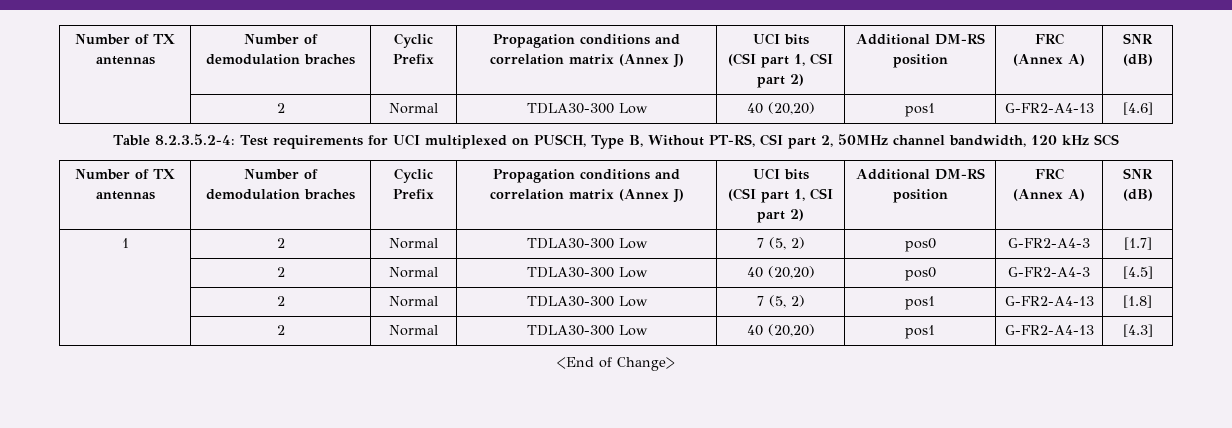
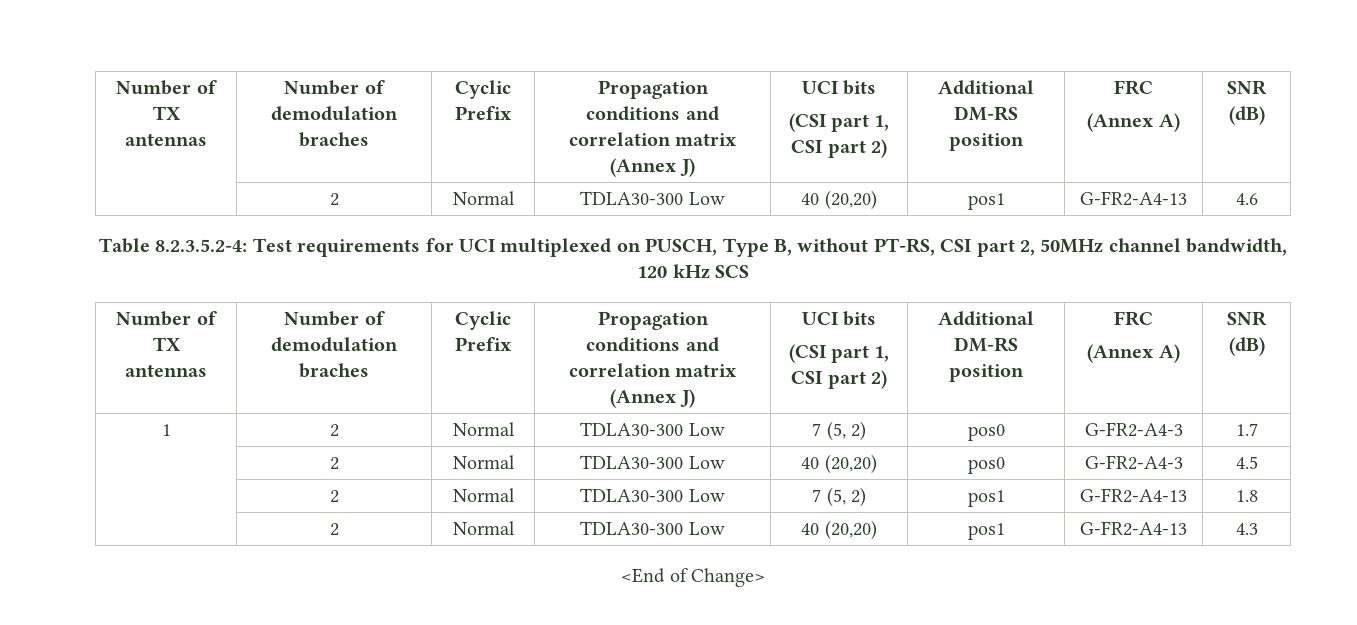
- | 2 | Normal | TDLA30-300 Low | 40 (20,20) | pos1 | G-FR2-A4-13 | [4.6]
+ | 2 | Normal | TDLA30-300 Low | 40 (20,20) | pos1 | G-FR2-A4-13 | 4.6
- Table 8.2.3.5.2-4: Test requirements for UCI multiplexed on PUSCH, Type B, Without PT-RS, CSI part 2, 50MHz channel bandwidth, 120 kHz SCS
+ Table 8.2.3.5.2-4: Test requirements for UCI multiplexed on PUSCH, Type B, without PT-RS, CSI part 2, 50MHz channel bandwidth, 120 kHz SCS
- 1 | 2 | Normal | TDLA30-300 Low | 7 (5, 2) | pos0 | G-FR2-A4-3 | [1.7]
+ 1 | 2 | Normal | TDLA30-300 Low | 7 (5, 2) | pos0 | G-FR2-A4-3 | 1.7
- | 2 | Normal | TDLA30-300 Low | 40 (20,20) | pos0 | G-FR2-A4-3 | [4.5]
+ | 2 | Normal | TDLA30-300 Low | 40 (20,20) | pos0 | G-FR2-A4-3 | 4.5
- | 2 | Normal | TDLA30-300 Low | 7 (5, 2) | pos1 | G-FR2-A4-13 | [1.8]
- | 2 | Normal | TDLA30-300 Low | 40 (20,20) | pos1 | G-FR2-A4-13 | [4.3]
+ | 2 | Normal | TDLA30-300 Low | 7 (5, 2) | pos1 | G-FR2-A4-13 | 1.8
+ | 2 | Normal | TDLA30-300 Low | 40 (20,20) | pos1 | G-FR2-A4-13 | 4.3

